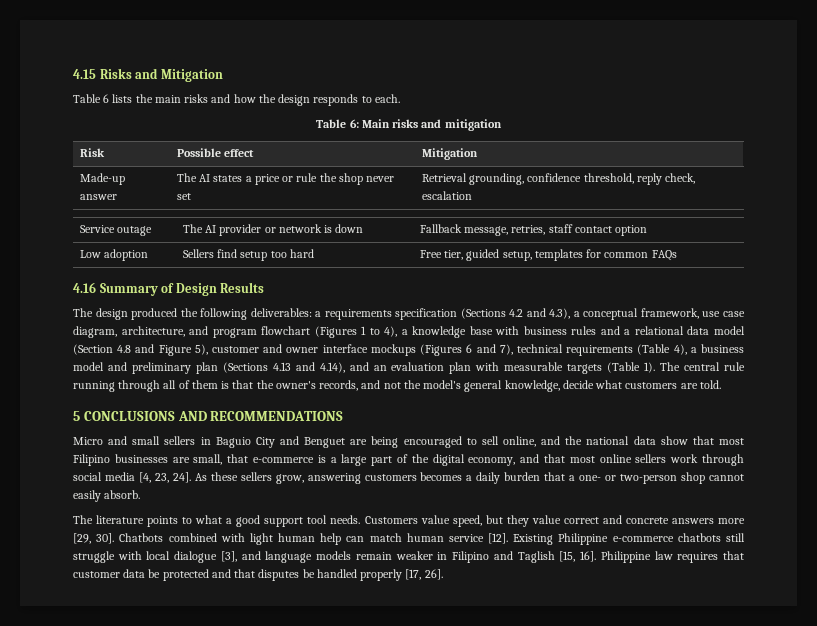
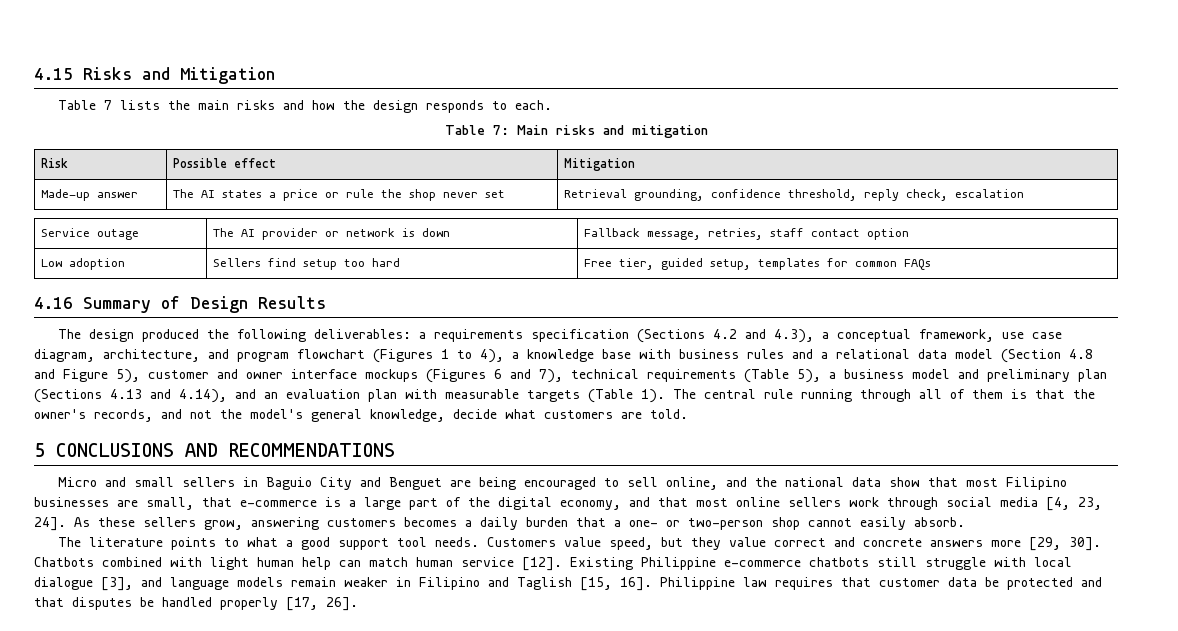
- Table 6 lists the main risks and how the design responds to each.
+ Table 7 lists the main risks and how the design responds to each.
- Table 6: Main risks and mitigation
+ Table 7: Main risks and mitigation
- a requirements specification (Sections 4.2 and 4.3), a conceptual framework, use case diagram, architecture, and program flowchart (Figures 1 to 4), a knowledge base with business rules and a relational data model (Section 4.8 and Figure 5), customer and owner interface mockups (Figures 6 and 7), technical requirements (Table 4), a business model and preliminary plan (Sections 4.13 and 4.14), and an evaluation plan with measurable targets (Table 1).
+ a requirements specification (Sections 4.2 and 4.3), a conceptual framework, use case diagram, architecture, and program flowchart (Figures 1 to 4), a knowledge base with business rules and a relational data model (Section 4.8 and Figure 5), customer and owner interface mockups (Figures 6 and 7), technical requirements (Table 5), a business model and preliminary plan (Sections 4.13 and 4.14), and an evaluation plan with measurable targets (Table 1).

